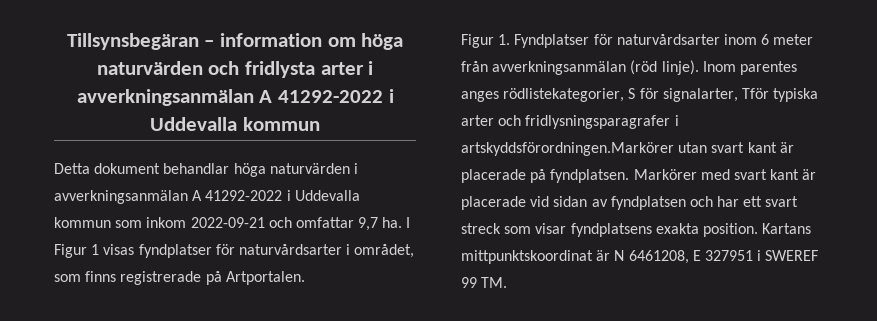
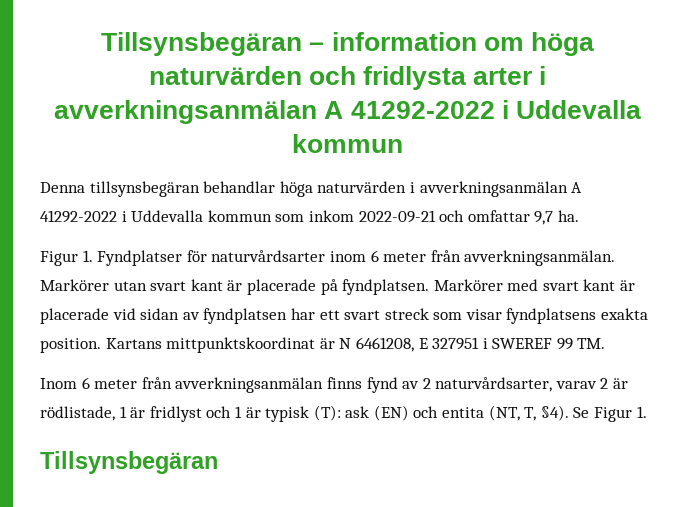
- Detta dokument behandlar höga naturvärden i avverkningsanmälan A 41292-2022 i Uddevalla kommun som inkom 2022-09-21 och omfattar 9,7 ha. I Figur 1 visas fyndplatser för naturvårdsarter i området, som finns registrerade på Artportalen.
+ Denna tillsynsbegäran behandlar höga naturvärden i avverkningsanmälan A 41292-2022 i Uddevalla kommun som inkom 2022-09-21 och omfattar 9,7 ha.
- Figur 1. Fyndplatser för naturvårdsarter inom 6 meter från avverkningsanmälan (röd linje). Inom parentes anges rödlistekategorier, S för signalarter, Tför typiska arter och fridlysningsparagrafer i artskyddsförordningen.Markörer utan svart kant är placerade på fyndplatsen.
+ Figur 1. Fyndplatser för naturvårdsarter inom 6 meter från avverkningsanmälan. Markörer utan svart kant är placerade på fyndplatsen.
- Markörer med svart kant är placerade vid sidan av fyndplatsen och har ett svart streck som visar fyndplatsens exakta position.
+ Markörer med svart kant är placerade vid sidan av fyndplatsen har ett svart streck som visar fyndplatsens exakta position.
+ Inom 6 meter från avverkningsanmälan finns fynd av 2 naturvårdsarter, varav 2 är rödlistade, 1 är fridlyst och 1 är typisk (T): ask (EN) och entita (NT, T, §4). Se Figur 1.
+ Tillsynsbegäran

